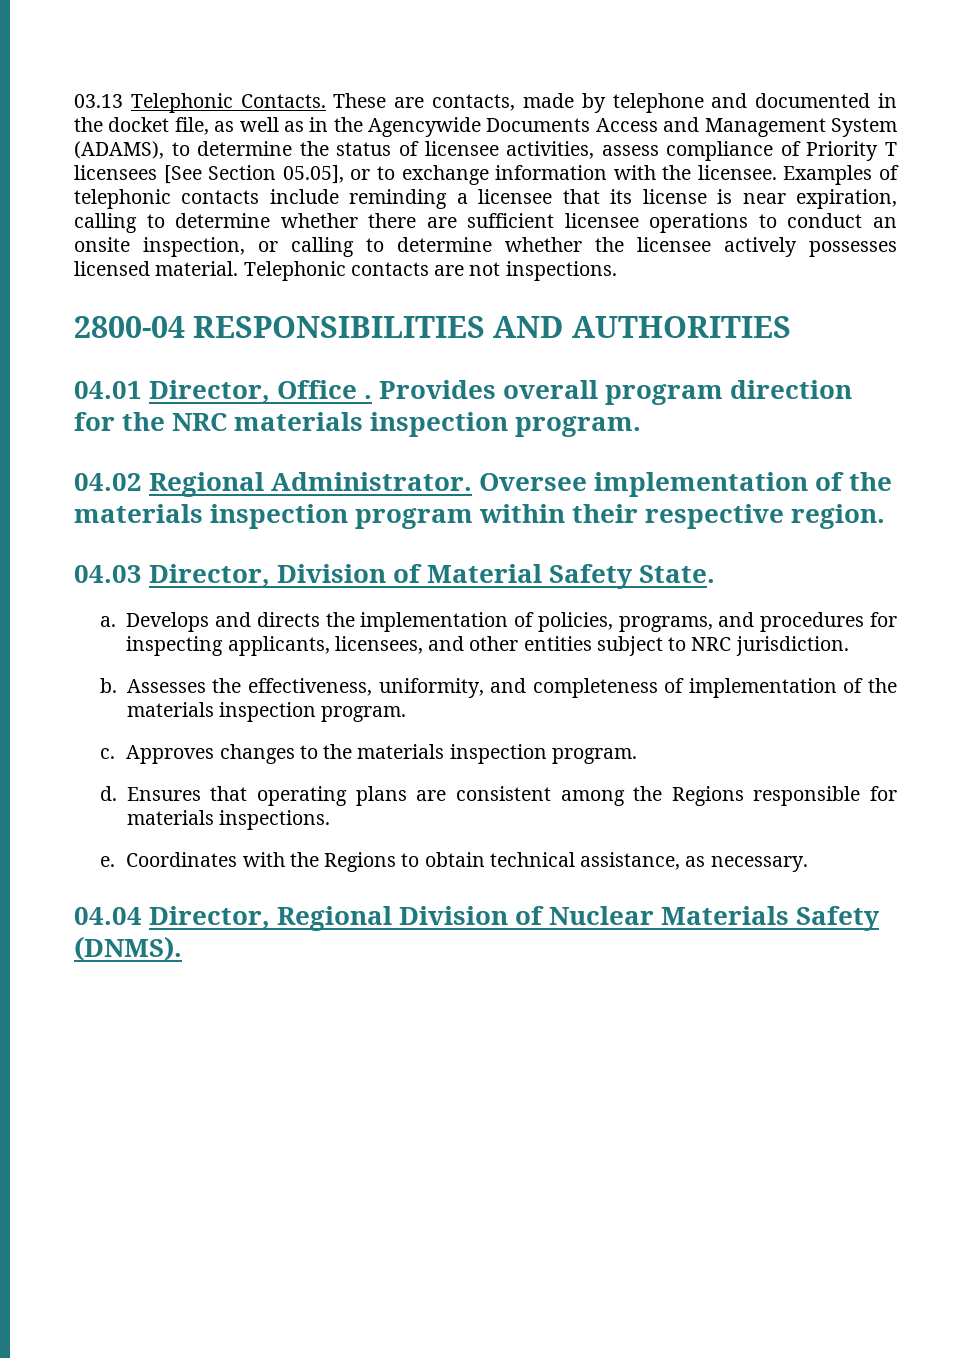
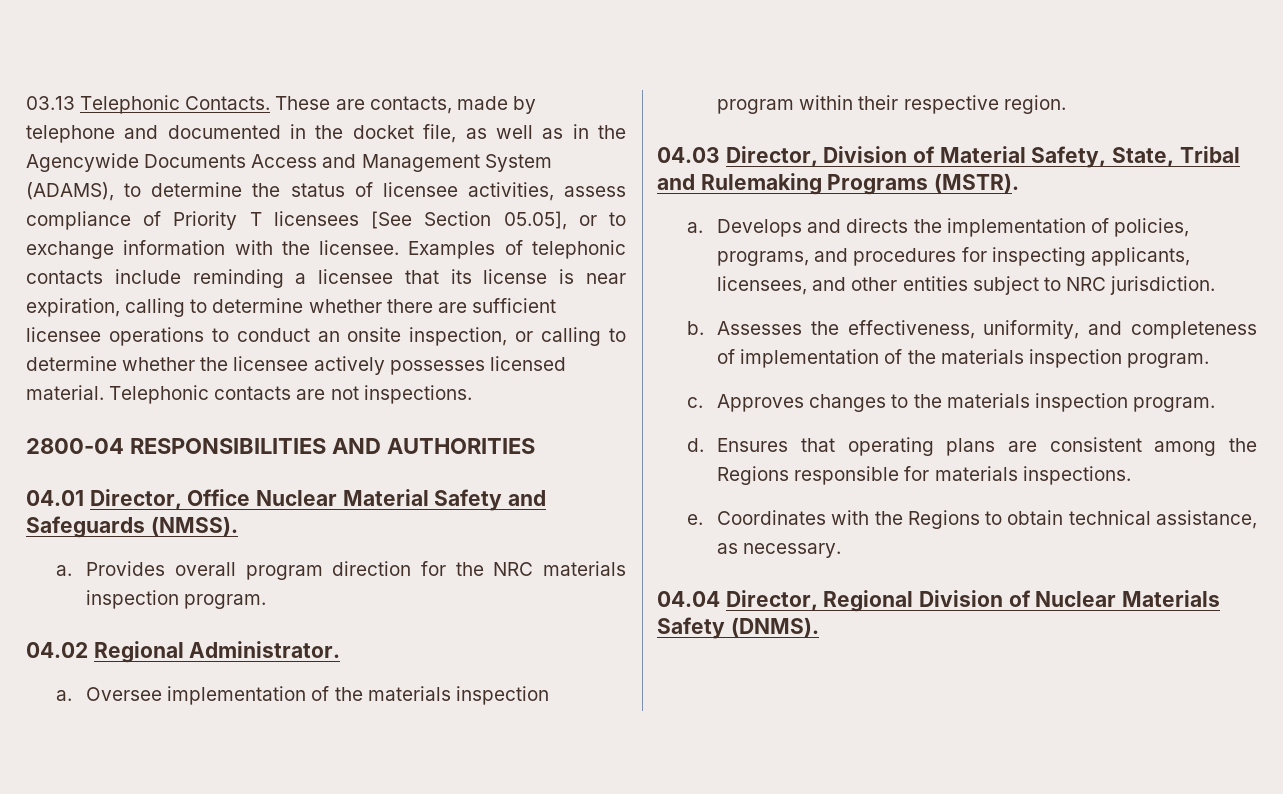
- 04.01 Director, Office .
+ 04.01 Director, Office Nuclear Material Safety and Safeguards (NMSS).
+ a.
- 04.02 Regional Administrator. Oversee implementation of the materials inspection program within their respective region.
+ 04.02 Regional Administrator.
+ a. Oversee implementation of the materials inspection program within their respective region.
- 04.03 Director, Division of Material Safety State.
+ 04.03 Director, Division of Material Safety, State, Tribal and Rulemaking Programs (MSTR).

